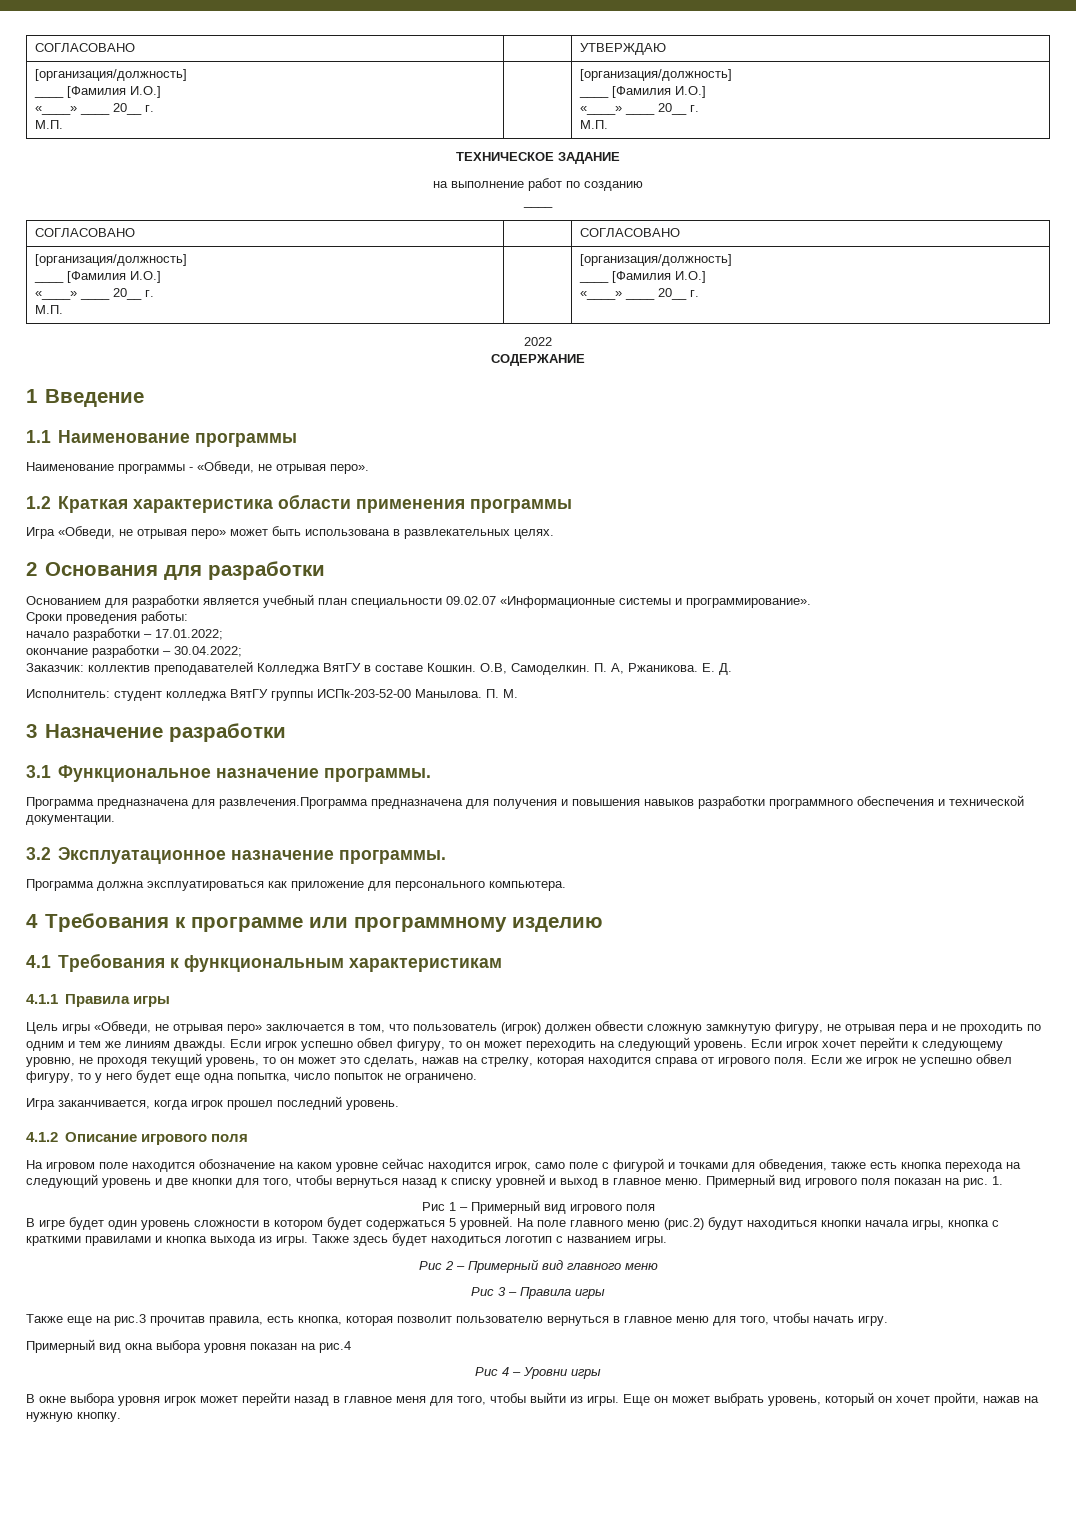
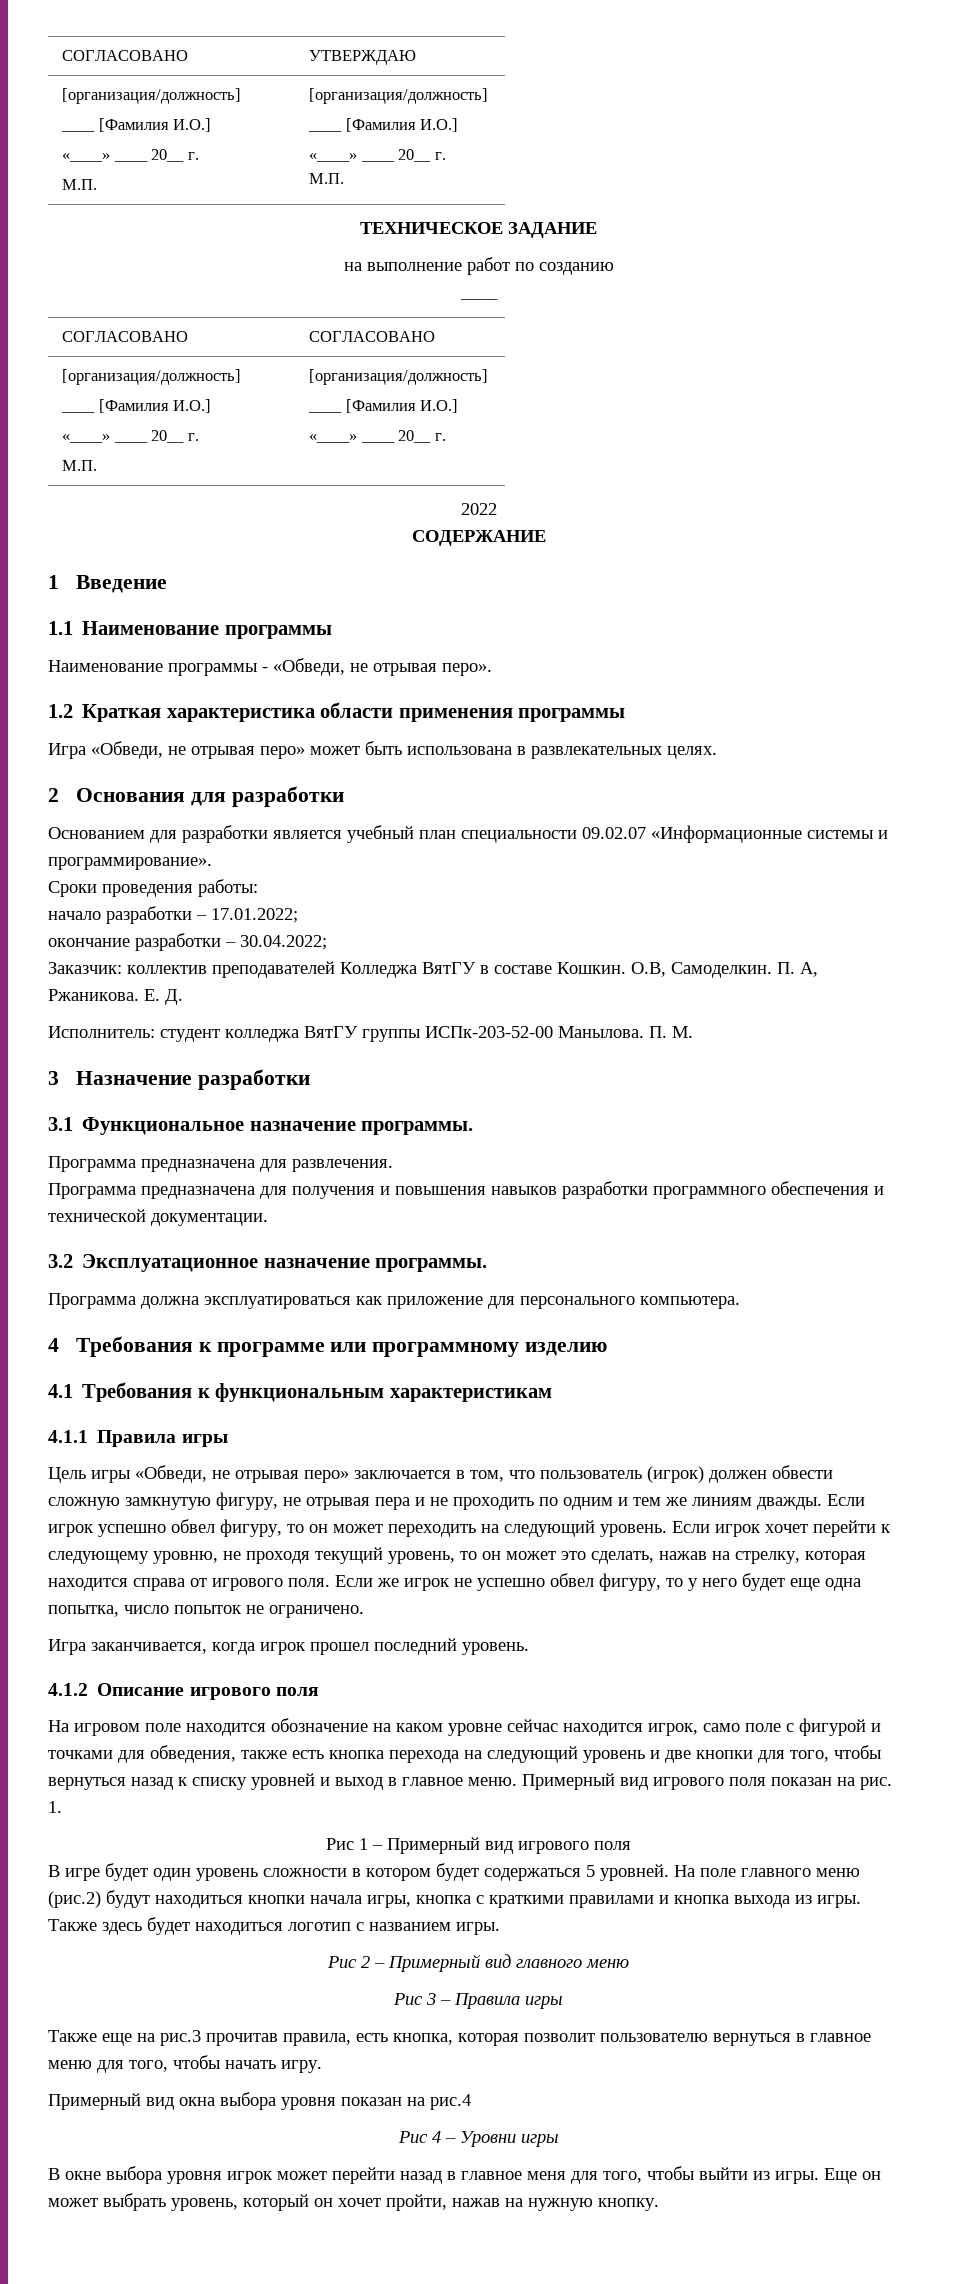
- Программа предназначена для развлечения.Программа предназначена для получения и повышения навыков разработки программного обеспечения и технической документации.
+ Программа предназначена для развлечения.
+ Программа предназначена для получения и повышения навыков разработки программного обеспечения и технической документации.

